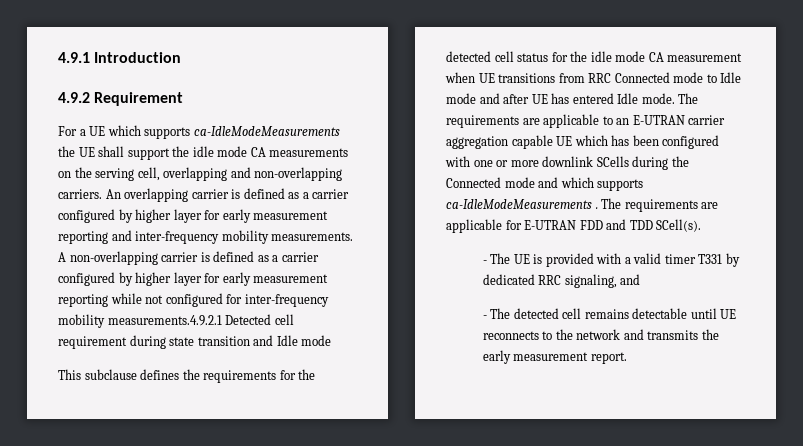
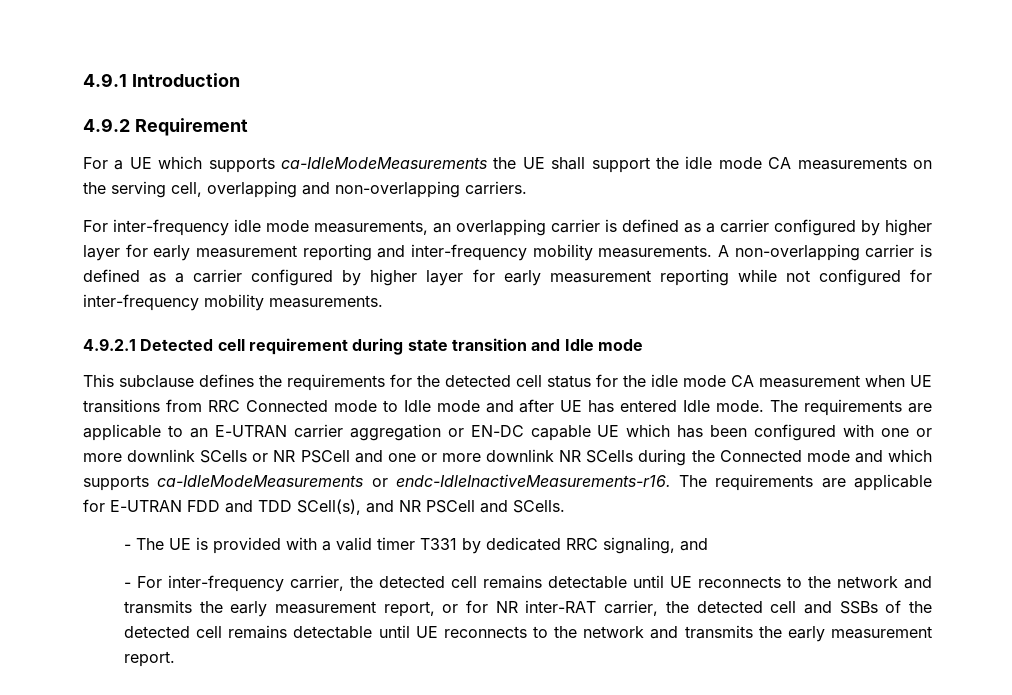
- For a UE which supports ca-IdleModeMeasurements the UE shall support the idle mode CA measurements on the serving cell, overlapping and non-overlapping carriers. An overlapping carrier is defined as a carrier configured by higher layer for early measurement reporting and inter-frequency mobility measurements.
+ For a UE which supports ca-IdleModeMeasurements the UE shall support the idle mode CA measurements on the serving cell, overlapping and non-overlapping carriers.
+ For inter-frequency idle mode measurements, an overlapping carrier is defined as a carrier configured by higher layer for early measurement reporting and inter-frequency mobility measurements.
- A non-overlapping carrier is defined as a carrier configured by higher layer for early measurement reporting while not configured for inter-frequency mobility measurements.4.9.2.1 Detected cell requirement during state transition and Idle mode
+ A non-overlapping carrier is defined as a carrier configured by higher layer for early measurement reporting while not configured for inter-frequency mobility measurements.
+ 4.9.2.1 Detected cell requirement during state transition and Idle mode
- The requirements are applicable to an E-UTRAN carrier aggregation capable UE which has been configured with one or more downlink SCells during the Connected mode and which supports ca-IdleModeMeasurements .
+ The requirements are applicable to an E-UTRAN carrier aggregation or EN-DC capable UE which has been configured with one or more downlink SCells or NR PSCell and one or more downlink NR SCells during the Connected mode and which supports ca-IdleModeMeasurements or endc-IdleInactiveMeasurements-r16.
- The requirements are applicable for E-UTRAN FDD and TDD SCell(s).
+ The requirements are applicable for E-UTRAN FDD and TDD SCell(s), and NR PSCell and SCells.
- - The detected cell remains detectable until UE reconnects to the network and transmits the early measurement report.
+ - For inter-frequency carrier, the detected cell remains detectable until UE reconnects to the network and transmits the early measurement report, or for NR inter-RAT carrier, the detected cell and SSBs of the detected cell remains detectable until UE reconnects to the network and transmits the early measurement report.

